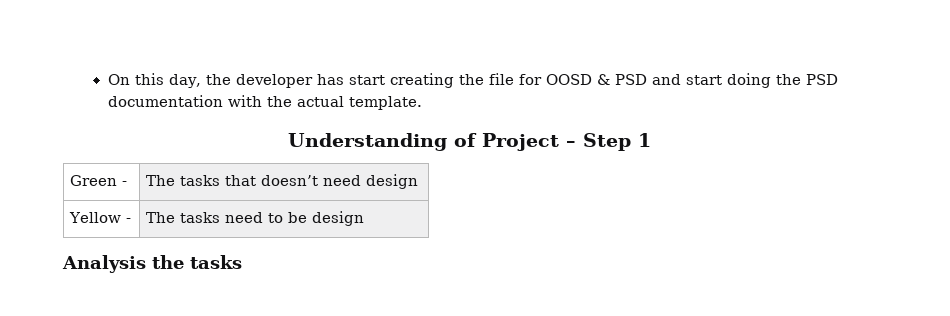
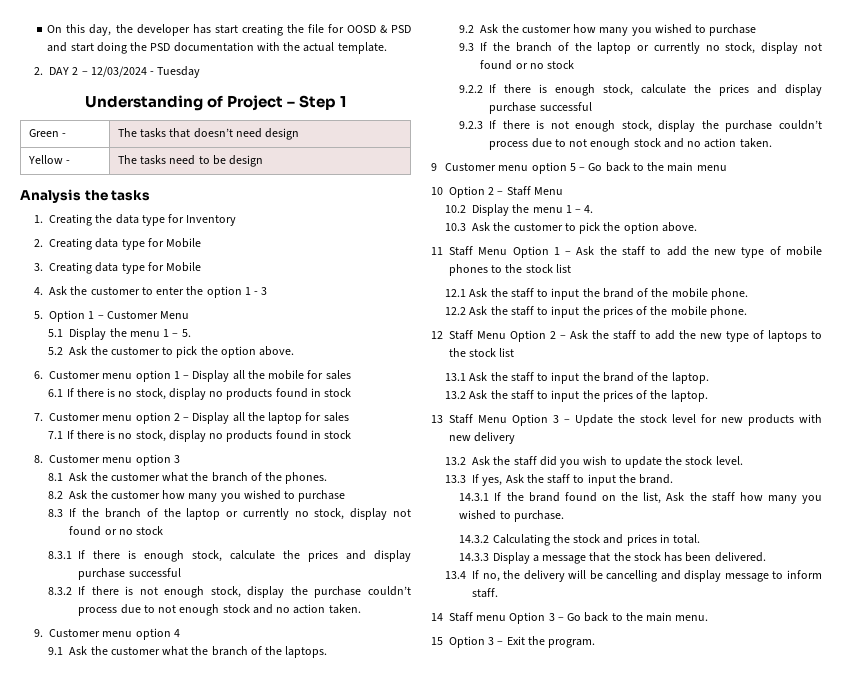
+ 2. DAY 2 – 12/03/2024 - Tuesday
+ 1. Creating the data type for Inventory
+ 2. Creating data type for Mobile
+ 3. Creating data type for Mobile
+ 4. Ask the customer to enter the option 1 - 3
+ 5. Option 1 – Customer Menu
+ 5.1 Display the menu 1 – 5.
+ 5.2 Ask the customer to pick the option above.
+ 6. Customer menu option 1 – Display all the mobile for sales
+ 6.1 If there is no stock, display no products found in stock
+ 7. Customer menu option 2 – Display all the laptop for sales
+ 7.1 If there is no stock, display no products found in stock
+ 8. Customer menu option 3
+ 8.1 Ask the customer what the branch of the phones.
+ 8.2 Ask the customer how many you wished to purchase
+ 8.3 If the branch of the laptop or currently no stock, display not found or no stock
+ 8.3.1 If there is enough stock, calculate the prices and display purchase successful
+ 8.3.2 If there is not enough stock, display the purchase couldn’t process due to not enough stock and no action taken.
+ 9. Customer menu option 4
+ 9.1 Ask the customer what the branch of the laptops.
+ 9.2 Ask the customer how many you wished to purchase
+ 9.3 If the branch of the laptop or currently no stock, display not found or no stock
+ 9.2.2 If there is enough stock, calculate the prices and display purchase successful
+ 9.2.3 If there is not enough stock, display the purchase couldn’t process due to not enough stock and no action taken.
+ 9 Customer menu option 5 – Go back to the main menu
+ 10 Option 2 – Staff Menu
+ 10.2 Display the menu 1 – 4.
+ 10.3 Ask the customer to pick the option above.
+ 11 Staff Menu Option 1 – Ask the staff to add the new type of mobile phones to the stock list
+ 12.1 Ask the staff to input the brand of the mobile phone.
+ 12.2 Ask the staff to input the prices of the mobile phone.
+ 12 Staff Menu Option 2 – Ask the staff to add the new type of laptops to the stock list
+ 13.1 Ask the staff to input the brand of the laptop.
+ 13.2 Ask the staff to input the prices of the laptop.
+ 13 Staff Menu Option 3 – Update the stock level for new products with new delivery
+ 13.2 Ask the staff did you wish to update the stock level.
+ 13.3 If yes, Ask the staff to input the brand.
+ 14.3.1 If the brand found on the list, Ask the staff how many you wished to purchase.
+ 14.3.2 Calculating the stock and prices in total.
+ 14.3.3 Display a message that the stock has been delivered.
+ 13.4 If no, the delivery will be cancelling and display message to inform staff.
+ 14 Staff menu Option 3 – Go back to the main menu.
+ 15 Option 3 – Exit the program.

